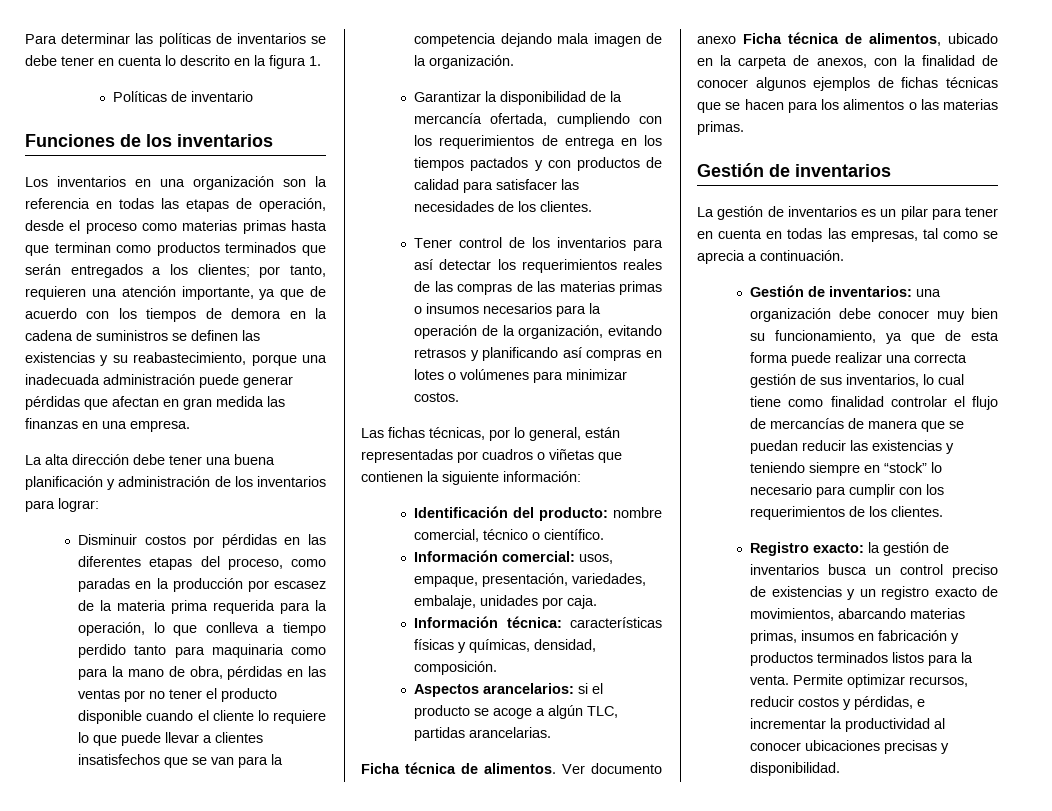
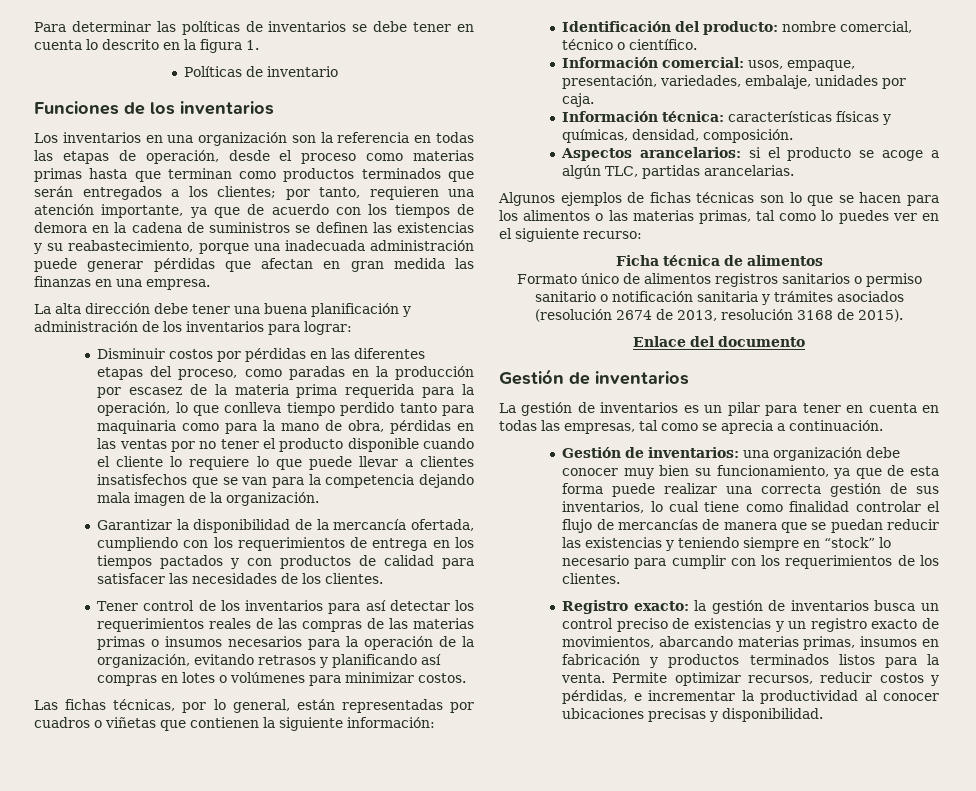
- Disminuir costos por pérdidas en las diferentes etapas del proceso, como paradas en la producción por escasez de la materia prima requerida para la operación, lo que conlleva a tiempo perdido tanto para maquinaria como para la mano de obra, pérdidas en las ventas por no tener el producto disponible cuando el cliente lo requiere lo que puede llevar a clientes insatisfechos que se van para la competencia dejando mala imagen de la organización.
+ Disminuir costos por pérdidas en las diferentes etapas del proceso, como paradas en la producción por escasez de la materia prima requerida para la operación, lo que conlleva tiempo perdido tanto para maquinaria como para la mano de obra, pérdidas en las ventas por no tener el producto disponible cuando el cliente lo requiere lo que puede llevar a clientes insatisfechos que se van para la competencia dejando mala imagen de la organización.
- Ficha técnica de alimentos. Ver documento anexo Ficha técnica de alimentos, ubicado en la carpeta de anexos, con la finalidad de conocer algunos ejemplos de fichas técnicas que se hacen para los alimentos o las materias primas.
+ Algunos ejemplos de fichas técnicas son lo que se hacen para los alimentos o las materias primas, tal como lo puedes ver en el siguiente recurso:
+ Ficha técnica de alimentos
+ Formato único de alimentos registros sanitarios o permiso sanitario o notificación sanitaria y trámites asociados (resolución 2674 de 2013, resolución 3168 de 2015).
+ Enlace del documento

